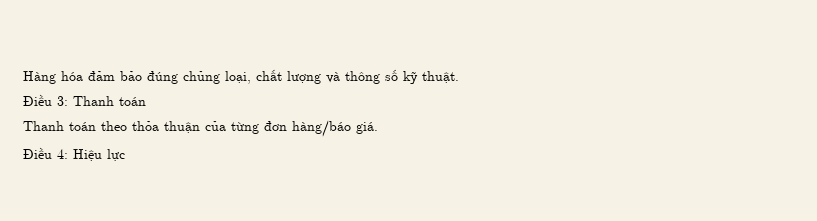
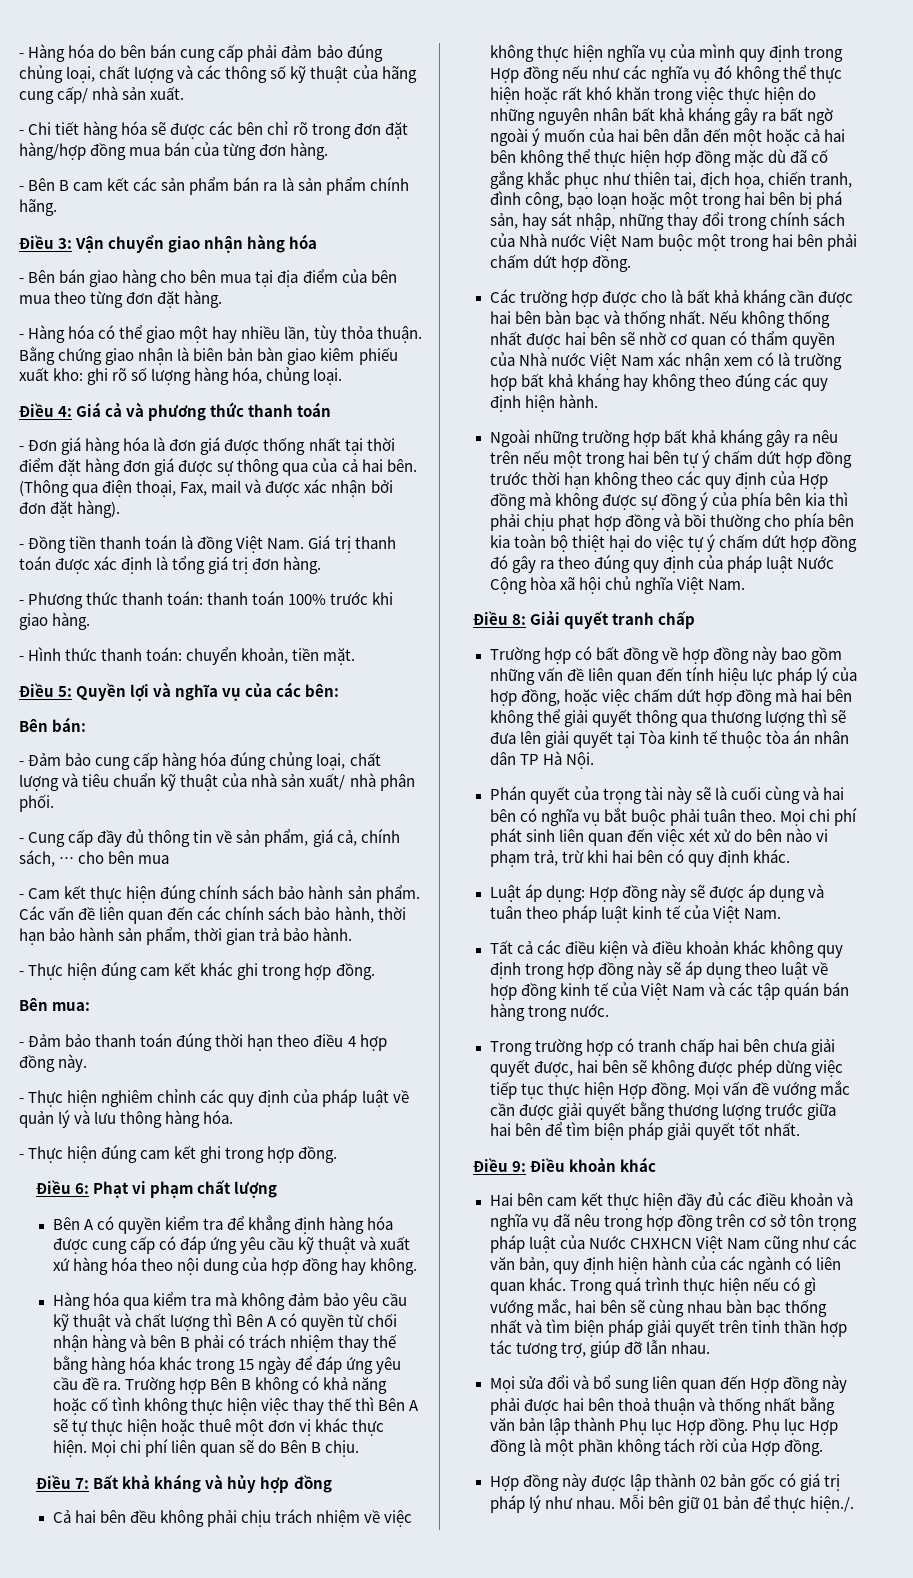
- Hàng hóa đảm bảo đúng chủng loại, chất lượng và thông số kỹ thuật.
- Điều 3: Thanh toán
- Thanh toán theo thỏa thuận của từng đơn hàng/báo giá.
- Điều 4: Hiệu lực
+ - Hàng hóa do bên bán cung cấp phải đảm bảo đúng chủng loại, chất lượng và các thông số kỹ thuật của hãng cung cấp/ nhà sản xuất.
+ - Chi tiết hàng hóa sẽ được các bên chỉ rõ trong đơn đặt hàng/hợp đồng mua bán của từng đơn hàng.
+ - Bên B cam kết các sản phẩm bán ra là sản phẩm chính hãng.
+ Điều 3: Vận chuyển giao nhận hàng hóa
+ - Bên bán giao hàng cho bên mua tại địa điểm của bên mua theo từng đơn đặt hàng.
+ - Hàng hóa có thể giao một hay nhiều lần, tùy thỏa thuận. Bằng chứng giao nhận là biên bản bàn giao kiêm phiếu xuất kho: ghi rõ số lượng hàng hóa, chủng loại.
+ Điều 4: Giá cả và phương thức thanh toán
+ - Đơn giá hàng hóa là đơn giá được thống nhất tại thời điểm đặt hàng đơn giá được sự thông qua của cả hai bên. (Thông qua điện thoại, Fax, mail và được xác nhận bởi đơn đặt hàng).
+ - Đồng tiền thanh toán là đồng Việt Nam. Giá trị thanh toán được xác định là tổng giá trị đơn hàng.
+ - Phương thức thanh toán: thanh toán 100% trước khi giao hàng.
+ - Hình thức thanh toán: chuyển khoản, tiền mặt.
+ Điều 5: Quyền lợi và nghĩa vụ của các bên:
+ Bên bán:
+ - Đảm bảo cung cấp hàng hóa đúng chủng loại, chất lượng và tiêu chuẩn kỹ thuật của nhà sản xuất/ nhà phân phối.
+ - Cung cấp đầy đủ thông tin về sản phẩm, giá cả, chính sách, … cho bên mua
+ - Cam kết thực hiện đúng chính sách bảo hành sản phẩm. Các vấn đề liên quan đến các chính sách bảo hành, thời hạn bảo hành sản phẩm, thời gian trả bảo hành.
+ - Thực hiện đúng cam kết khác ghi trong hợp đồng.
+ Bên mua:
+ - Đảm bảo thanh toán đúng thời hạn theo điều 4 hợp đồng này.
+ - Thực hiện nghiêm chỉnh các quy định của pháp luật về quản lý và lưu thông hàng hóa.
+ - Thực hiện đúng cam kết ghi trong hợp đồng.
+ Điều 6: Phạt vi phạm chất lượng
+ Bên A có quyền kiểm tra để khẳng định hàng hóa được cung cấp có đáp ứng yêu cầu kỹ thuật và xuất xứ hàng hóa theo nội dung của hợp đồng hay không.
+ Hàng hóa qua kiểm tra mà không đảm bảo yêu cầu kỹ thuật và chất lượng thì Bên A có quyền từ chối nhận hàng và bên B phải có trách nhiệm thay thế bằng hàng hóa khác trong 15 ngày để đáp ứng yêu cầu đề ra. Trường hợp Bên B không có khả năng hoặc cố tình không thực hiện việc thay thế thì Bên A sẽ tự thực hiện hoặc thuê một đơn vị khác thực hiện. Mọi chi phí liên quan sẽ do Bên B chịu.
+ Điều 7: Bất khả kháng và hủy hợp đồng
+ Cả hai bên đều không phải chịu trách nhiệm về việc không thực hiện nghĩa vụ của mình quy định trong Hợp đồng nếu như các nghĩa vụ đó không thể thực hiện hoặc rất khó khăn trong việc thực hiện do những nguyên nhân bất khả kháng gây ra bất ngờ ngoài ý muốn của hai bên dẫn đến một hoặc cả hai bên không thể thực hiện hợp đồng mặc dù đã cố gắng khắc phục như thiên tai, địch họa, chiến tranh, đình công, bạo loạn hoặc một trong hai bên bị phá sản, hay sát nhập, những thay đổi trong chính sách của Nhà nước Việt Nam buộc một trong hai bên phải chấm dứt hợp đồng.
+ Các trường hợp được cho là bất khả kháng cần được hai bên bàn bạc và thống nhất. Nếu không thống nhất được hai bên sẽ nhờ cơ quan có thẩm quyền của Nhà nước Việt Nam xác nhận xem có là trường hợp bất khả kháng hay không theo đúng các quy định hiện hành.
+ Ngoài những trường hợp bất khả kháng gây ra nêu trên nếu một trong hai bên tự ý chấm dứt hợp đồng trước thời hạn không theo các quy định của Hợp đồng mà không được sự đồng ý của phía bên kia thì phải chịu phạt hợp đồng và bồi thường cho phía bên kia toàn bộ thiệt hại do việc tự ý chấm dứt hợp đồng đó gây ra theo đúng quy định của pháp luật Nước Cộng hòa xã hội chủ nghĩa Việt Nam.
+ Điều 8: Giải quyết tranh chấp
+ Trường hợp có bất đồng về hợp đồng này bao gồm những vấn đề liên quan đến tính hiệu lực pháp lý của hợp đồng, hoặc việc chấm dứt hợp đồng mà hai bên không thể giải quyết thông qua thương lượng thì sẽ đưa lên giải quyết tại Tòa kinh tế thuộc tòa án nhân dân TP Hà Nội.
+ Phán quyết của trọng tài này sẽ là cuối cùng và hai bên có nghĩa vụ bắt buộc phải tuân theo. Mọi chi phí phát sinh liên quan đến việc xét xử do bên nào vi phạm trả, trừ khi hai bên có quy định khác.
+ Luật áp dụng: Hợp đồng này sẽ được áp dụng và tuân theo pháp luật kinh tế của Việt Nam.
+ Tất cả các điều kiện và điều khoản khác không quy định trong hợp đồng này sẽ áp dụng theo luật về hợp đồng kinh tế của Việt Nam và các tập quán bán hàng trong nước.
+ Trong trường hợp có tranh chấp hai bên chưa giải quyết được, hai bên sẽ không được phép dừng việc tiếp tục thực hiện Hợp đồng. Mọi vấn đề vướng mắc cần được giải quyết bằng thương lượng trước giữa hai bên để tìm biện pháp giải quyết tốt nhất.
+ Điều 9: Điều khoản khác
+ Hai bên cam kết thực hiện đầy đủ các điều khoản và nghĩa vụ đã nêu trong hợp đồng trên cơ sở tôn trọng pháp luật của Nước CHXHCN Việt Nam cũng như các văn bản, quy định hiện hành của các ngành có liên quan khác. Trong quá trình thực hiện nếu có gì vướng mắc, hai bên sẽ cùng nhau bàn bạc thống nhất và tìm biện pháp giải quyết trên tinh thần hợp tác tương trợ, giúp đỡ lẫn nhau.
+ Mọi sửa đổi và bổ sung liên quan đến Hợp đồng này phải được hai bên thoả thuận và thống nhất bằng văn bản lập thành Phụ lục Hợp đồng. Phụ lục Hợp đồng là một phần không tách rời của Hợp đồng.
+ Hợp đồng này được lập thành 02 bản gốc có giá trị pháp lý như nhau. Mỗi bên giữ 01 bản để thực hiện./.

